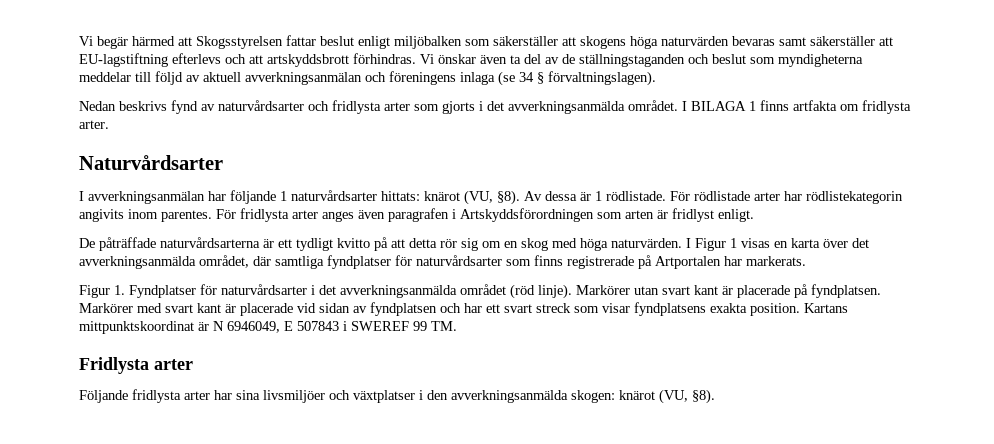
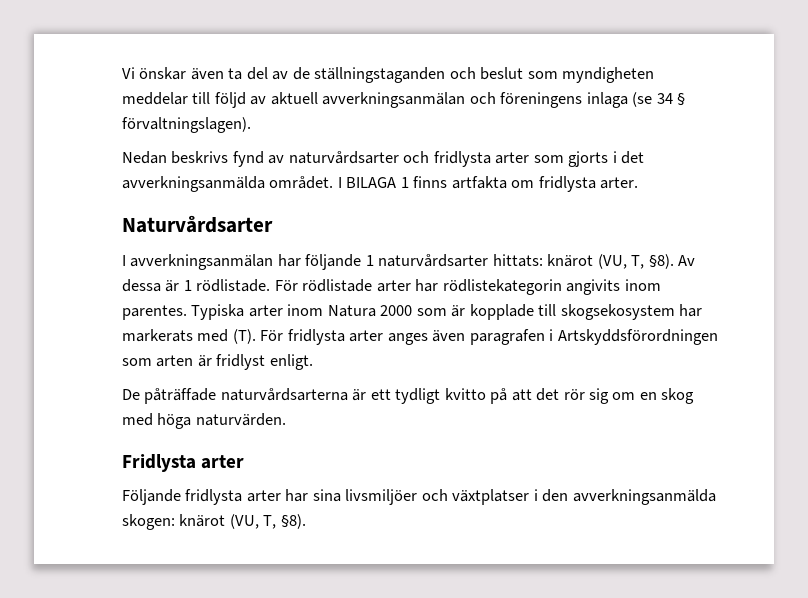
- Vi begär härmed att Skogsstyrelsen fattar beslut enligt miljöbalken som säkerställer att skogens höga naturvärden bevaras samt säkerställer att EU-lagstiftning efterlevs och att artskyddsbrott förhindras. Vi önskar även ta del av de ställningstaganden och beslut som myndigheterna meddelar till följd av aktuell avverkningsanmälan och föreningens inlaga (se 34 § förvaltningslagen).
+ Vi önskar även ta del av de ställningstaganden och beslut som myndigheten meddelar till följd av aktuell avverkningsanmälan och föreningens inlaga (se 34 § förvaltningslagen).
- I avverkningsanmälan har följande 1 naturvårdsarter hittats: knärot (VU, §8).
+ I avverkningsanmälan har följande 1 naturvårdsarter hittats: knärot (VU, T, §8).
- För fridlysta arter anges även paragrafen i Artskyddsförordningen som arten är fridlyst enligt.
+ Typiska arter inom Natura 2000 som är kopplade till skogsekosystem har markerats med (T). För fridlysta arter anges även paragrafen i Artskyddsförordningen som arten är fridlyst enligt.
- De påträffade naturvårdsarterna är ett tydligt kvitto på att detta rör sig om en skog med höga naturvärden. I Figur 1 visas en karta över det avverkningsanmälda området, där samtliga fyndplatser för naturvårdsarter som finns registrerade på Artportalen har markerats.
- Figur 1. Fyndplatser för naturvårdsarter i det avverkningsanmälda området (röd linje). Markörer utan svart kant är placerade på fyndplatsen. Markörer med svart kant är placerade vid sidan av fyndplatsen och har ett svart streck som visar fyndplatsens exakta position. Kartans mittpunktskoordinat är N 6946049, E 507843 i SWEREF 99 TM.
+ De påträffade naturvårdsarterna är ett tydligt kvitto på att det rör sig om en skog med höga naturvärden.
- Följande fridlysta arter har sina livsmiljöer och växtplatser i den avverkningsanmälda skogen: knärot (VU, §8).
+ Följande fridlysta arter har sina livsmiljöer och växtplatser i den avverkningsanmälda skogen: knärot (VU, T, §8).

